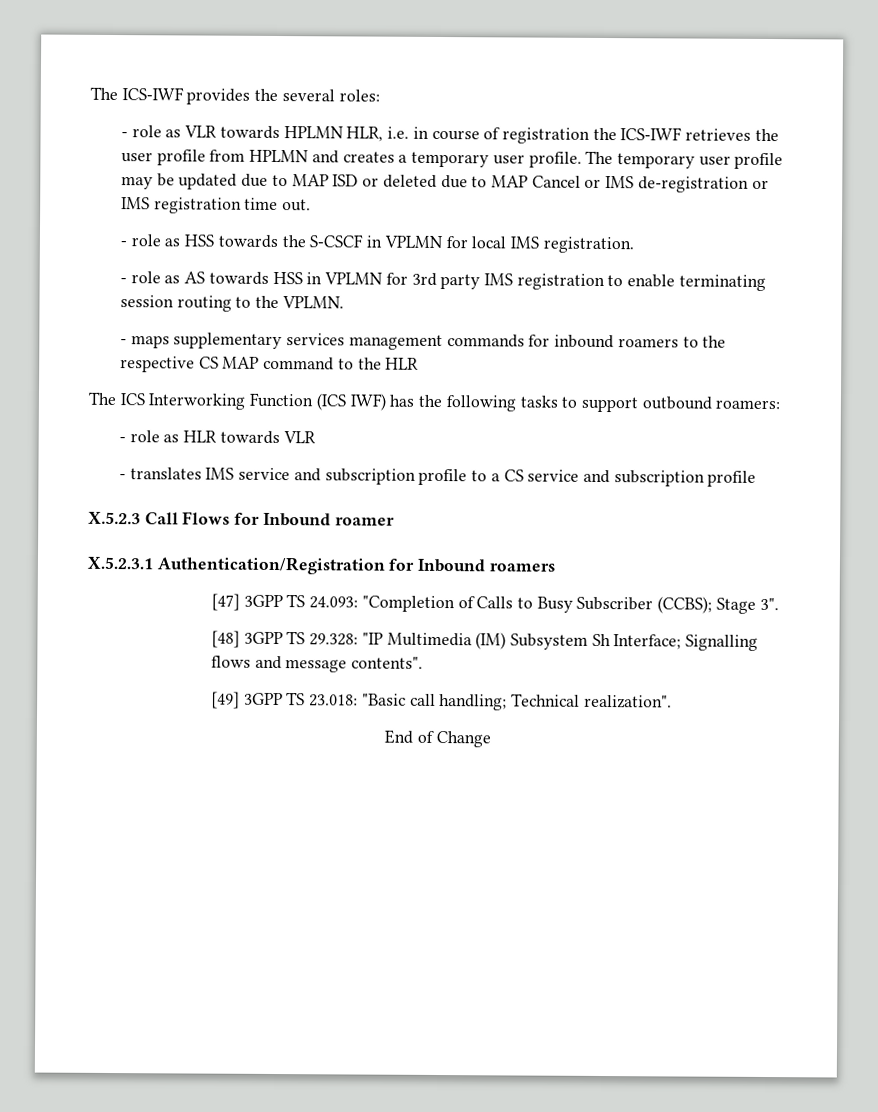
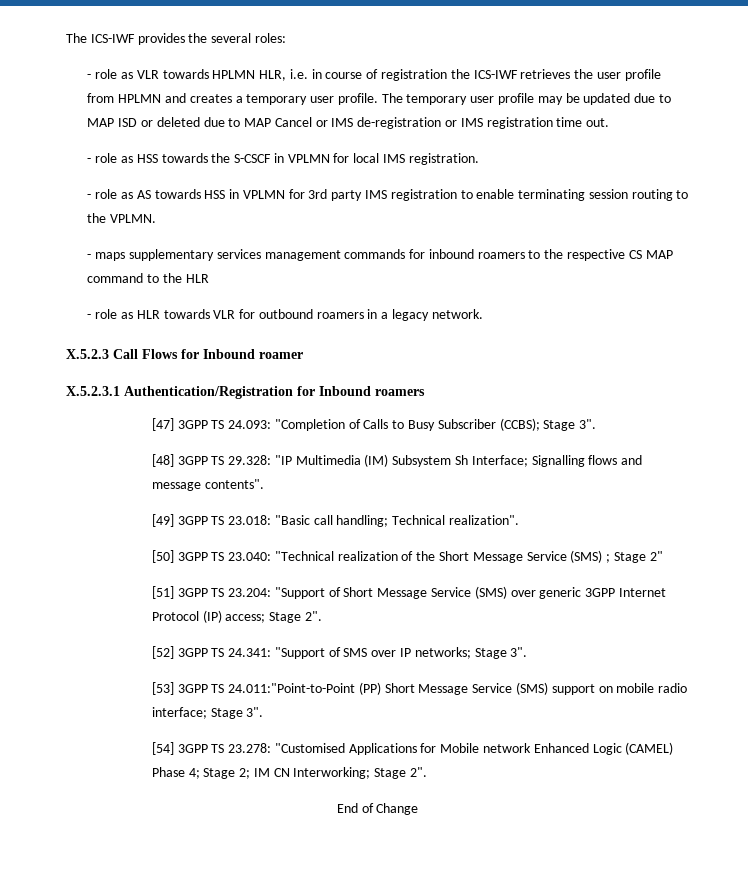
- The ICS Interworking Function (ICS IWF) has the following tasks to support outbound roamers:
- - role as HLR towards VLR
- - translates IMS service and subscription profile to a CS service and subscription profile
+ - role as HLR towards VLR for outbound roamers in a legacy network.
+ [50] 3GPP TS 23.040: "Technical realization of the Short Message Service (SMS) ; Stage 2"
+ [51] 3GPP TS 23.204: "Support of Short Message Service (SMS) over generic 3GPP Internet Protocol (IP) access; Stage 2".
+ [52] 3GPP TS 24.341: "Support of SMS over IP networks; Stage 3".
+ [53] 3GPP TS 24.011:"Point-to-Point (PP) Short Message Service (SMS) support on mobile radio interface; Stage 3".
+ [54] 3GPP TS 23.278: "Customised Applications for Mobile network Enhanced Logic (CAMEL) Phase 4; Stage 2; IM CN Interworking; Stage 2".

